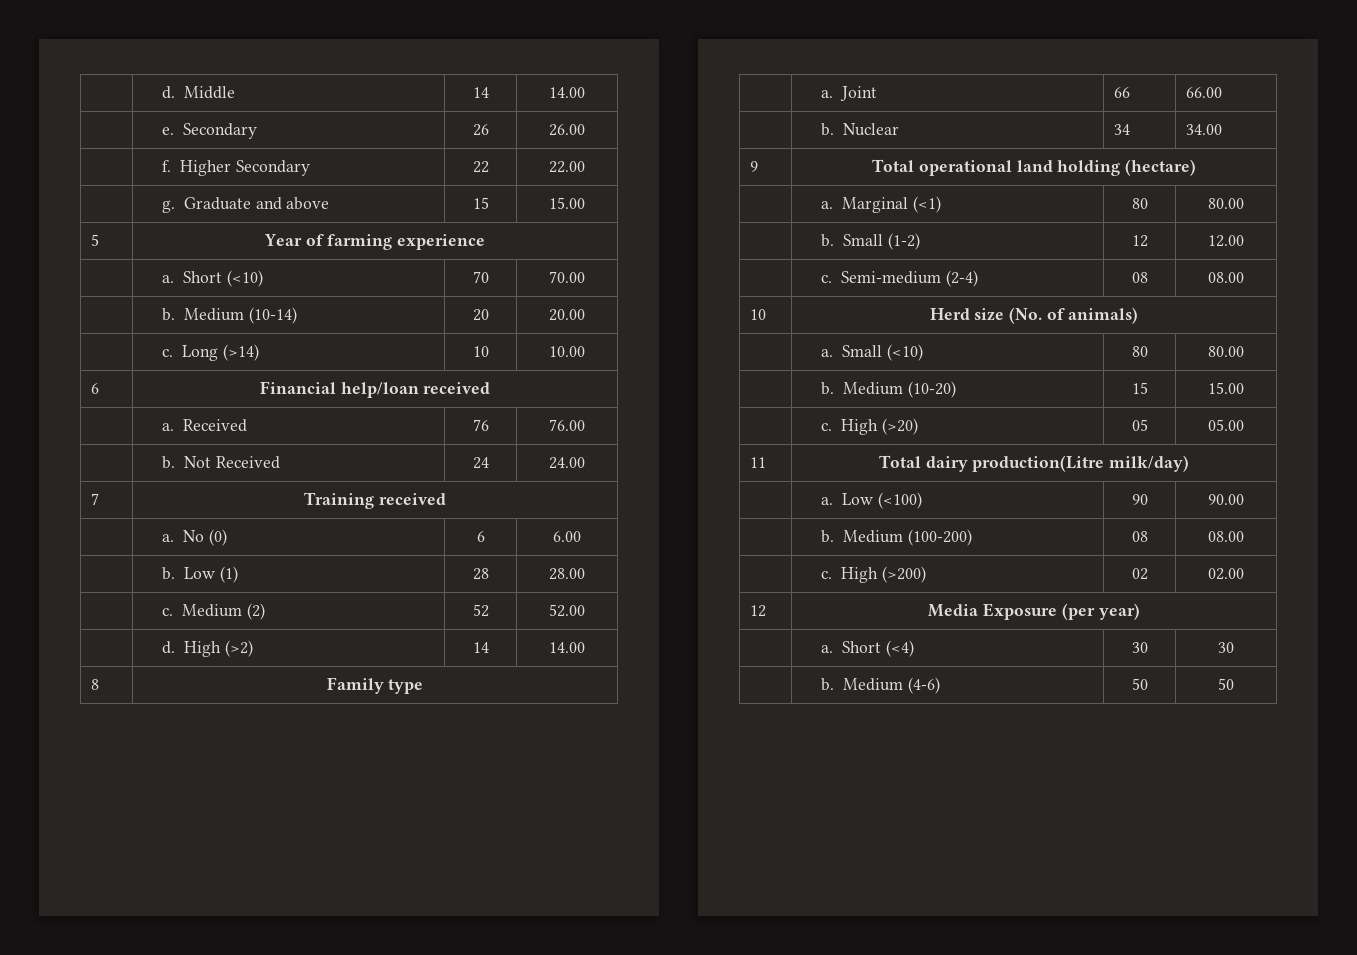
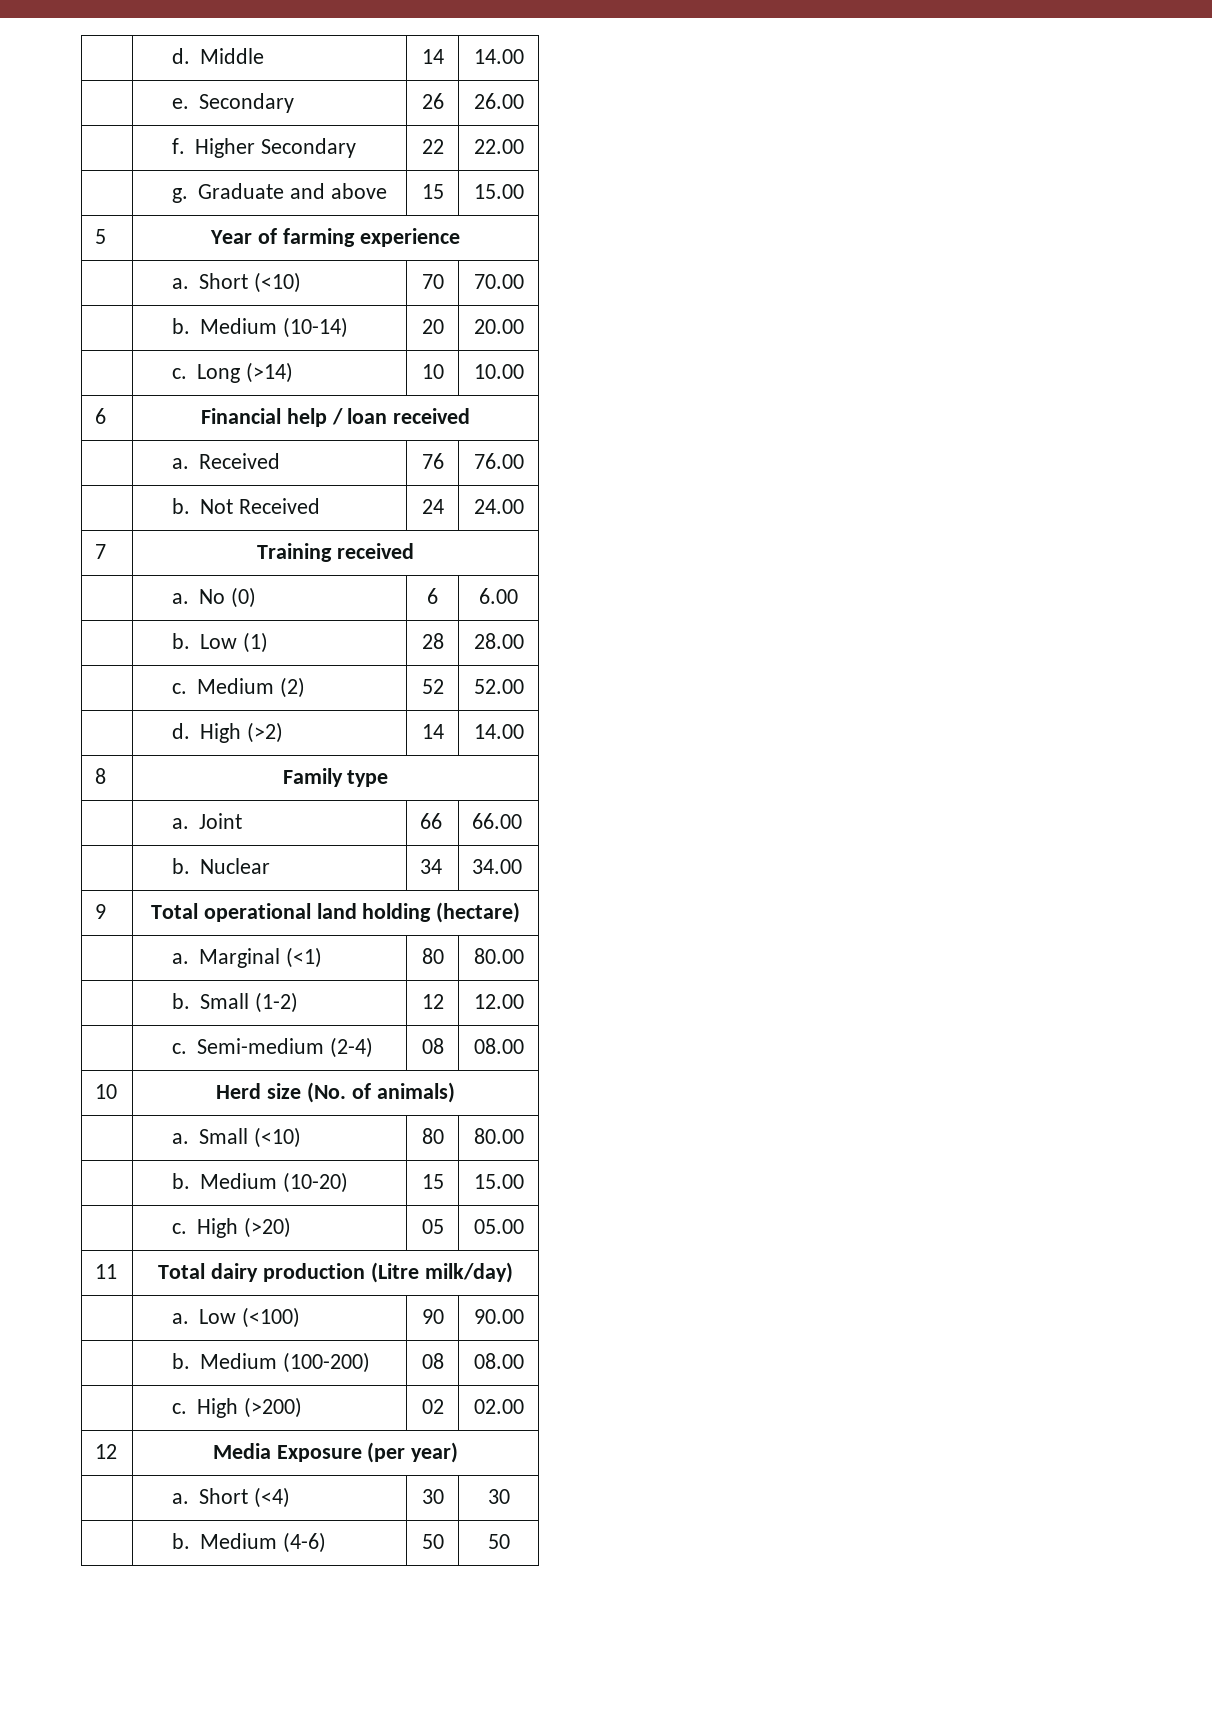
- 6 | Financial help/loan received
+ 6 | Financial help / loan received
- 11 | Total dairy production(Litre milk/day)
+ 11 | Total dairy production (Litre milk/day)

